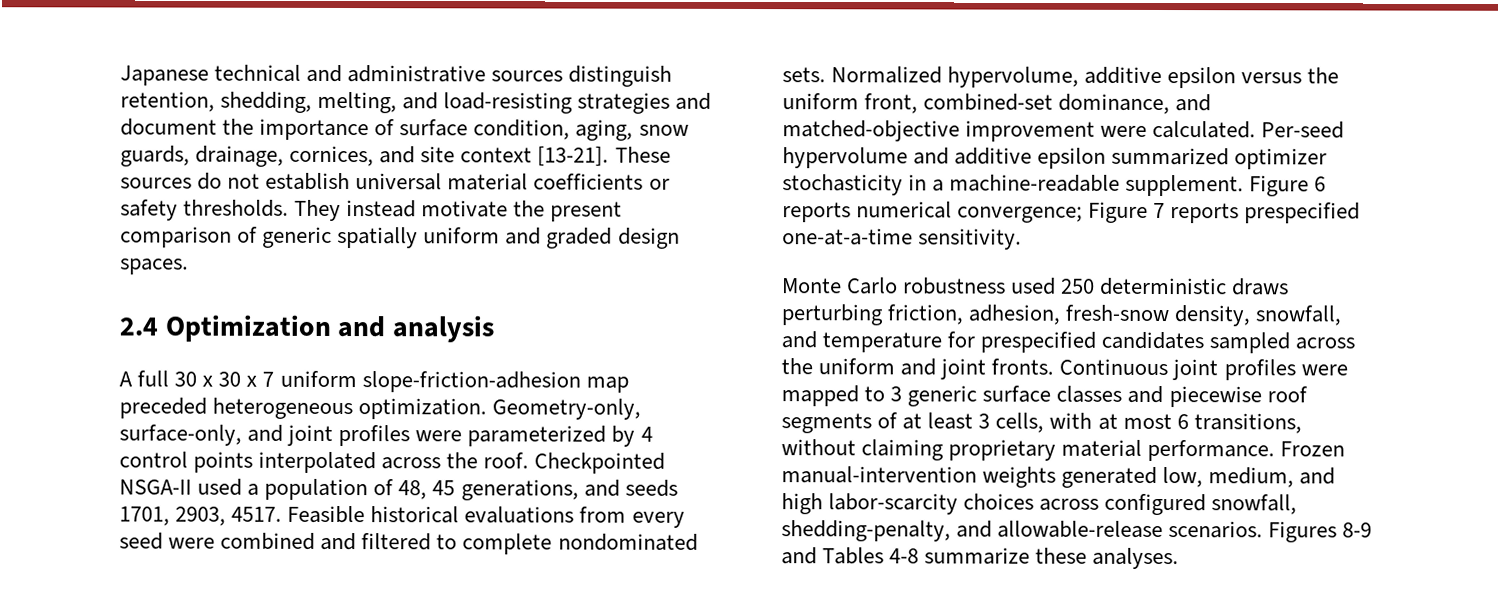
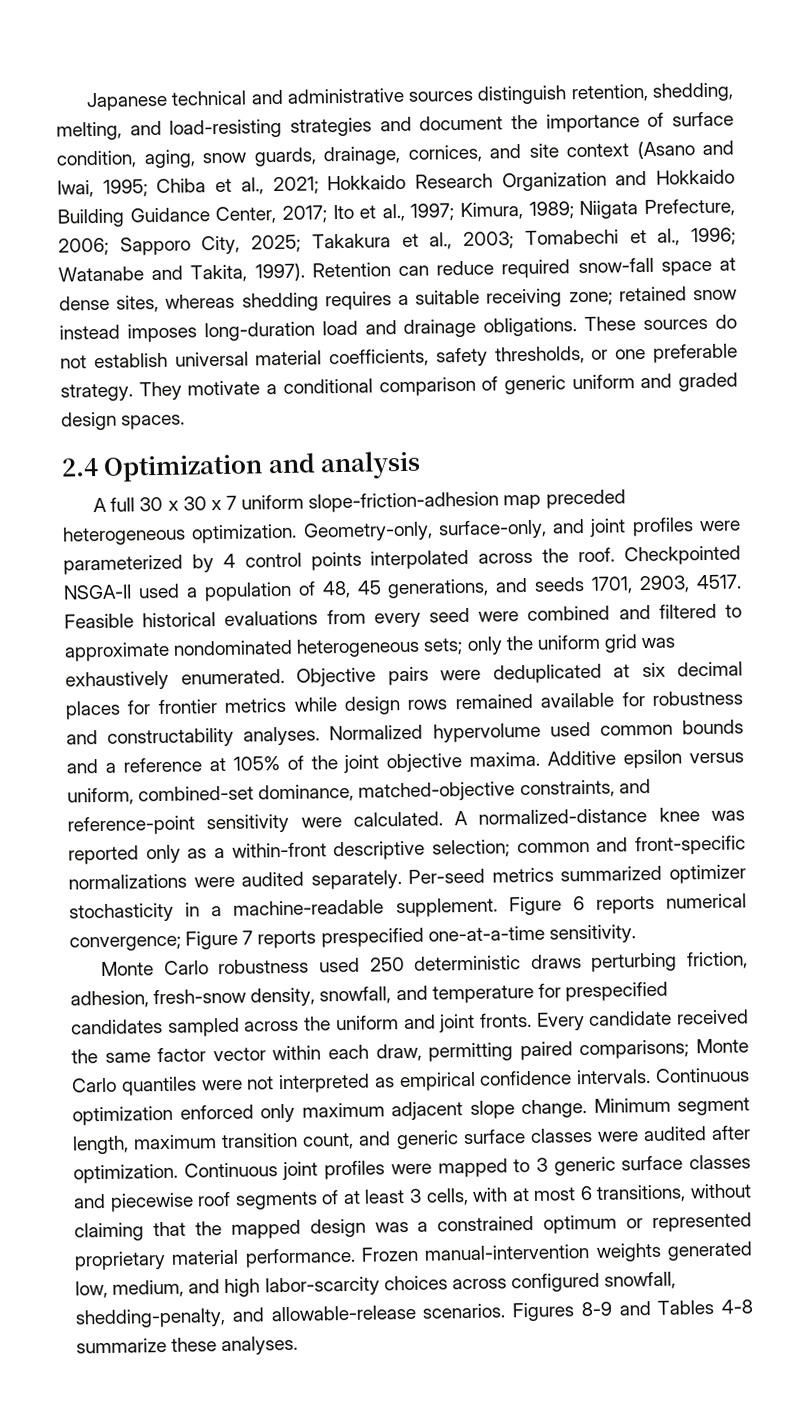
- Japanese technical and administrative sources distinguish retention, shedding, melting, and load-resisting strategies and document the importance of surface condition, aging, snow guards, drainage, cornices, and site context [13-21].
+ Japanese technical and administrative sources distinguish retention, shedding, melting, and load-resisting strategies and document the importance of surface condition, aging, snow guards, drainage, cornices, and site context (Asano and Iwai, 1995; Chiba et al., 2021; Hokkaido Research Organization and Hokkaido Building Guidance Center, 2017; Ito et al., 1997; Kimura, 1989; Niigata Prefecture, 2006; Sapporo City, 2025; Takakura et al., 2003; Tomabechi et al., 1996; Watanabe and Takita, 1997). Retention can reduce required snow-fall space at dense sites, whereas shedding requires a suitable receiving zone; retained snow instead imposes long-duration load and drainage obligations.
- These sources do not establish universal material coefficients or safety thresholds. They instead motivate the present comparison of generic spatially uniform and graded design spaces.
+ These sources do not establish universal material coefficients, safety thresholds, or one preferable strategy. They motivate a conditional comparison of generic uniform and graded design spaces.
- Feasible historical evaluations from every seed were combined and filtered to complete nondominated sets. Normalized hypervolume, additive epsilon versus the uniform front, combined-set dominance, and matched-objective improvement were calculated. Per-seed hypervolume and additive epsilon summarized optimizer stochasticity in a machine-readable supplement.
+ Feasible historical evaluations from every seed were combined and filtered to approximate nondominated heterogeneous sets; only the uniform grid was exhaustively enumerated. Objective pairs were deduplicated at six decimal places for frontier metrics while design rows remained available for robustness and constructability analyses. Normalized hypervolume used common bounds and a reference at 105% of the joint objective maxima. Additive epsilon versus uniform, combined-set dominance, matched-objective constraints, and reference-point sensitivity were calculated. A normalized-distance knee was reported only as a within-front descriptive selection; common and front-specific normalizations were audited separately. Per-seed metrics summarized optimizer stochasticity in a machine-readable supplement.
+ Every candidate received the same factor vector within each draw, permitting paired comparisons; Monte Carlo quantiles were not interpreted as empirical confidence intervals. Continuous optimization enforced only maximum adjacent slope change. Minimum segment length, maximum transition count, and generic surface classes were audited after optimization.
- Continuous joint profiles were mapped to 3 generic surface classes and piecewise roof segments of at least 3 cells, with at most 6 transitions, without claiming proprietary material performance.
+ Continuous joint profiles were mapped to 3 generic surface classes and piecewise roof segments of at least 3 cells, with at most 6 transitions, without claiming that the mapped design was a constrained optimum or represented proprietary material performance.

